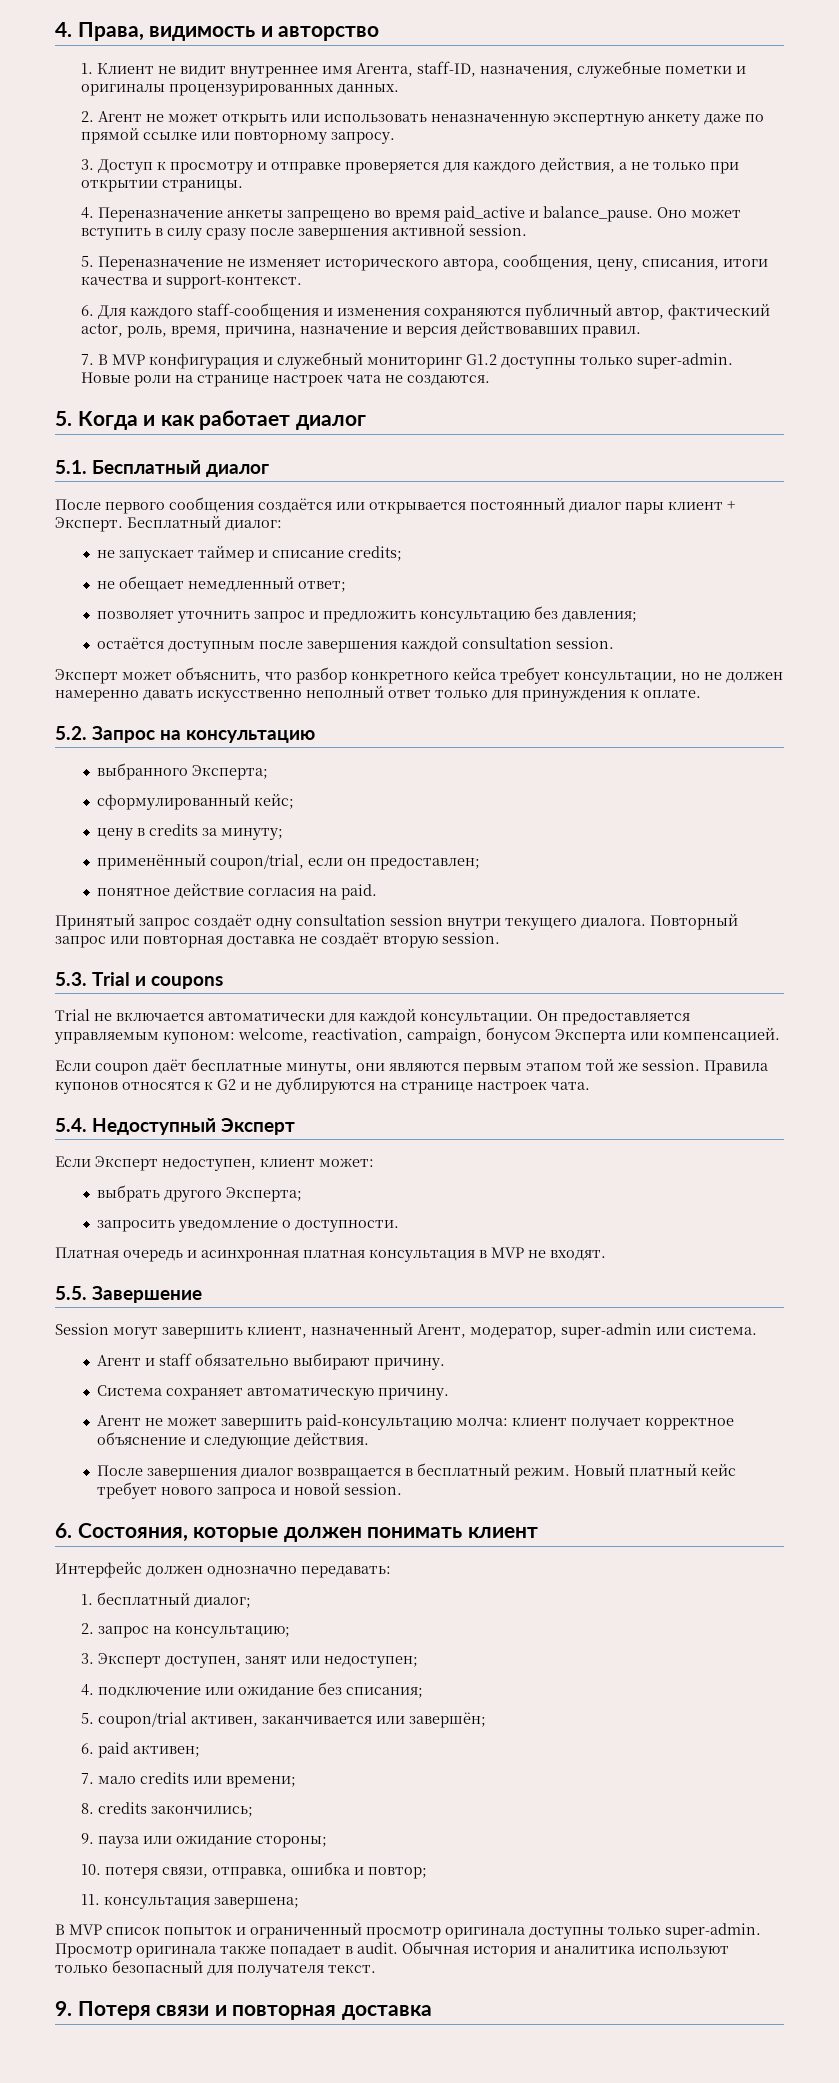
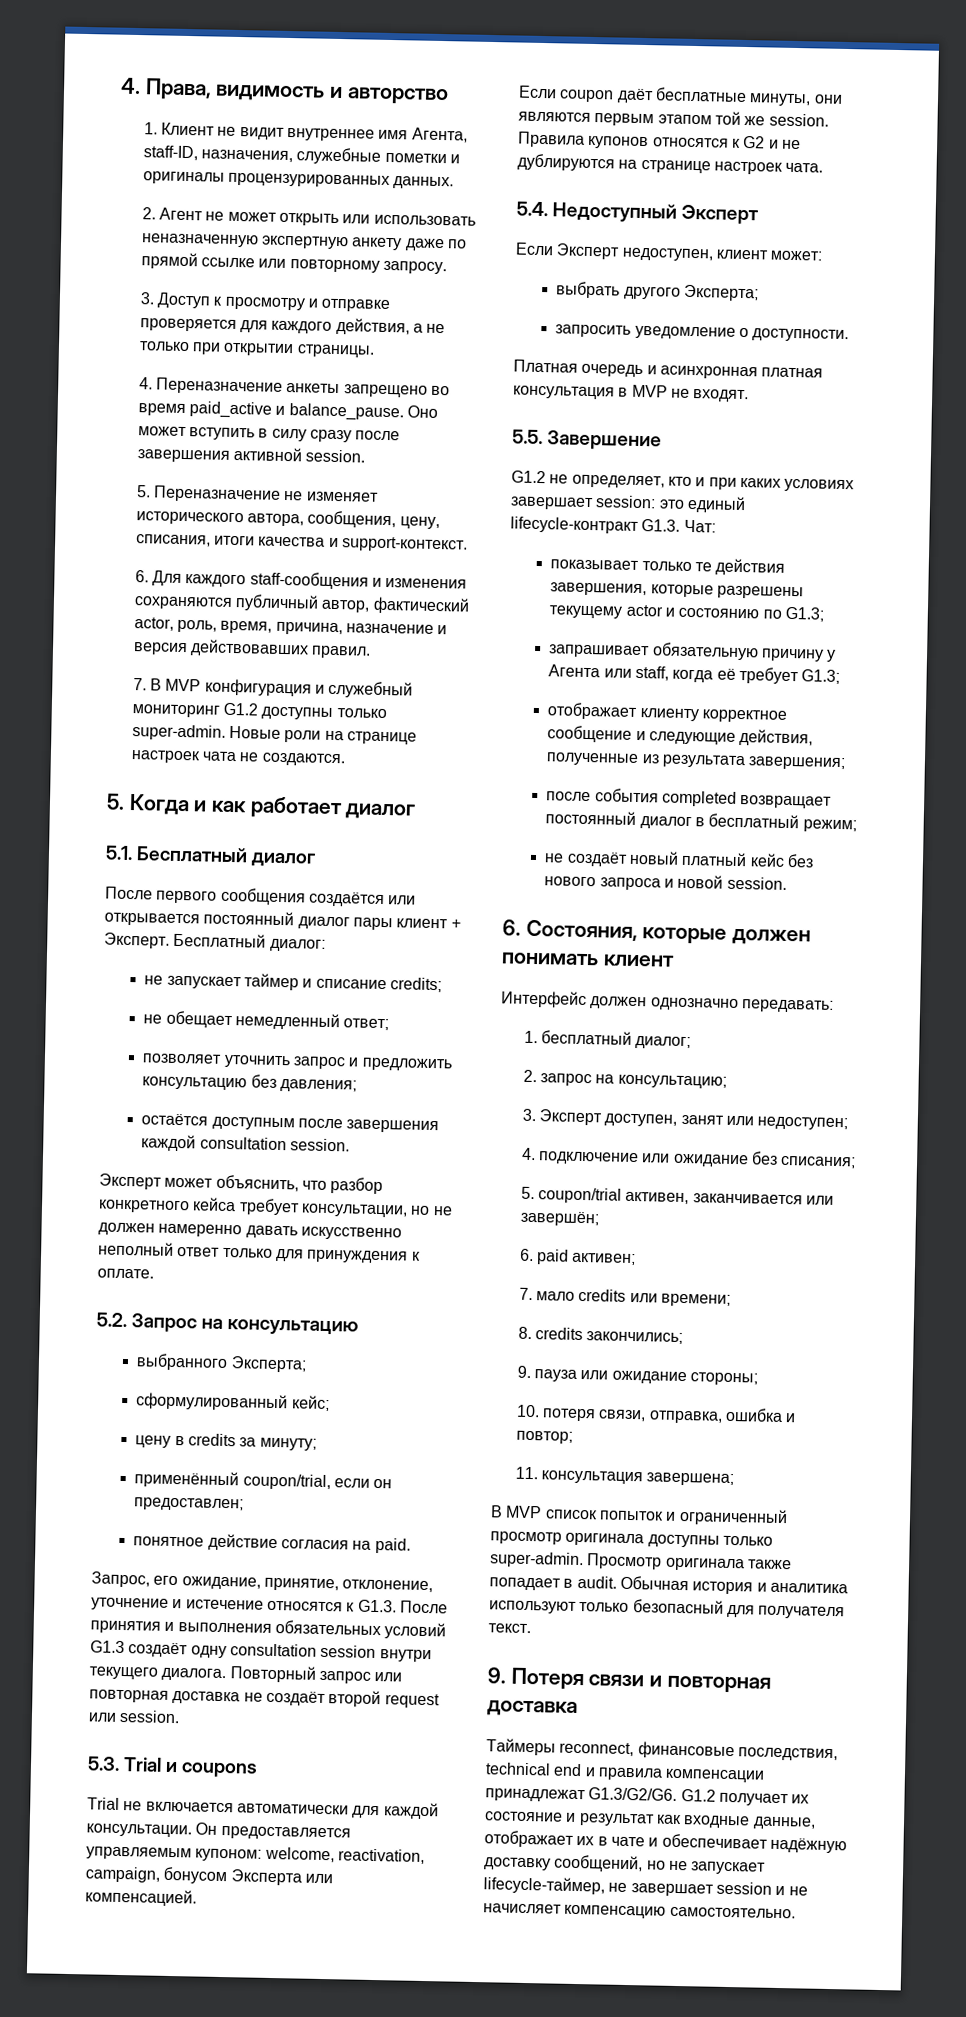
- Принятый запрос создаёт одну consultation session внутри текущего диалога.
+ Запрос, его ожидание, принятие, отклонение, уточнение и истечение относятся к G1.3. После принятия и выполнения обязательных условий G1.3 создаёт одну consultation session внутри текущего диалога.
- Повторный запрос или повторная доставка не создаёт вторую session.
+ Повторный запрос или повторная доставка не создаёт второй request или session.
- Session могут завершить клиент, назначенный Агент, модератор, super-admin или система.
- Агент и staff обязательно выбирают причину.
- Система сохраняет автоматическую причину.
- Агент не может завершить paid-консультацию молча: клиент получает корректное объяснение и следующие действия.
- После завершения диалог возвращается в бесплатный режим. Новый платный кейс требует нового запроса и новой session.
+ G1.2 не определяет, кто и при каких условиях завершает session: это единый lifecycle-контракт G1.3. Чат:
+ показывает только те действия завершения, которые разрешены текущему actor и состоянию по G1.3;
+ запрашивает обязательную причину у Агента или staff, когда её требует G1.3;
+ отображает клиенту корректное сообщение и следующие действия, полученные из результата завершения;
+ после события completed возвращает постоянный диалог в бесплатный режим;
+ не создаёт новый платный кейс без нового запроса и новой session.
+ Таймеры reconnect, финансовые последствия, technical end и правила компенсации принадлежат G1.3/G2/G6. G1.2 получает их состояние и результат как входные данные, отображает их в чате и обеспечивает надёжную доставку сообщений, но не запускает lifecycle-таймер, не завершает session и не начисляет компенсацию самостоятельно.

